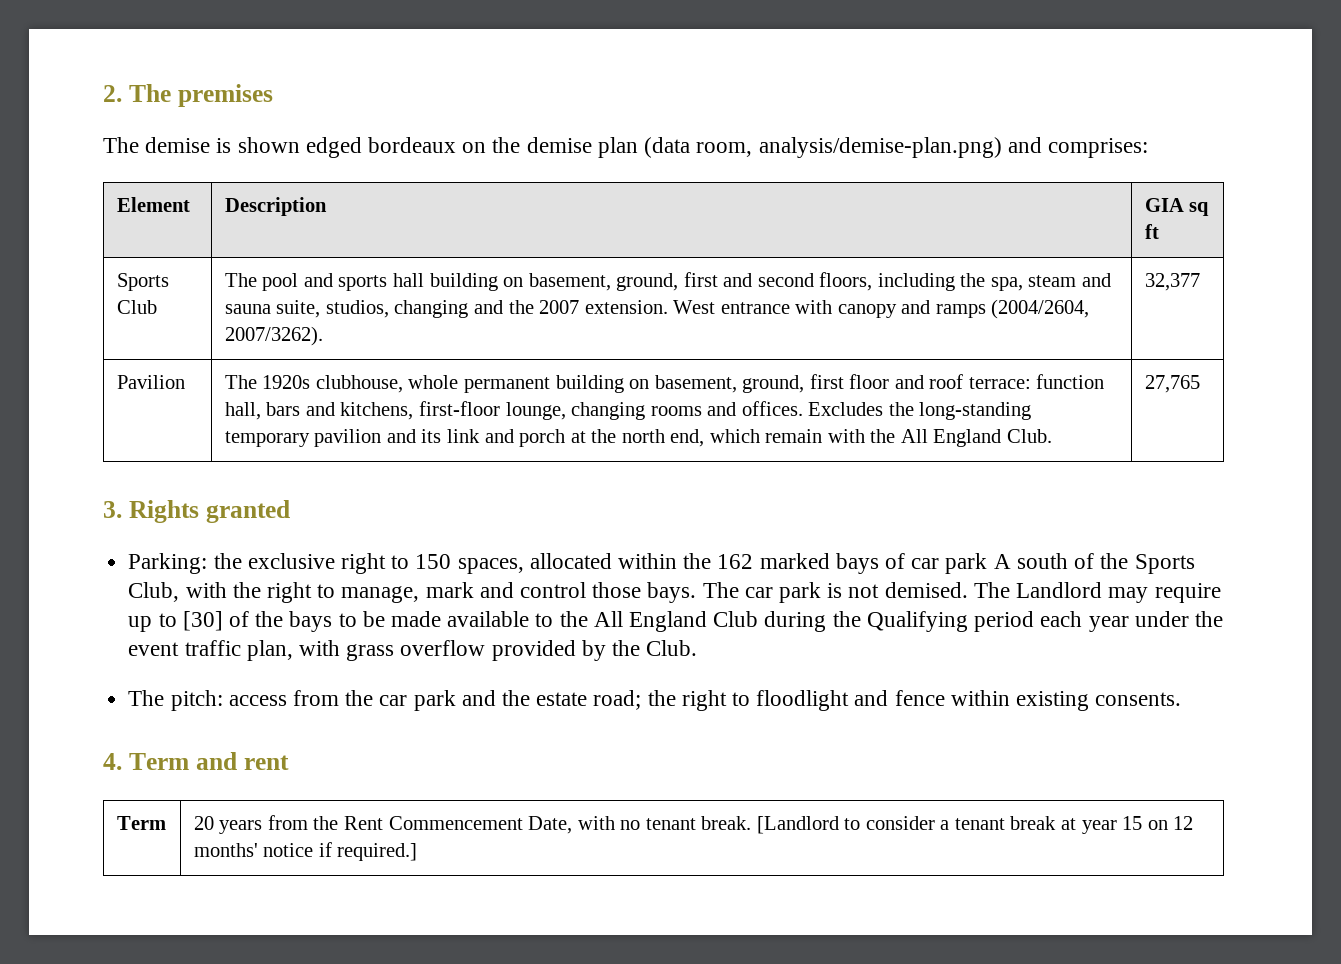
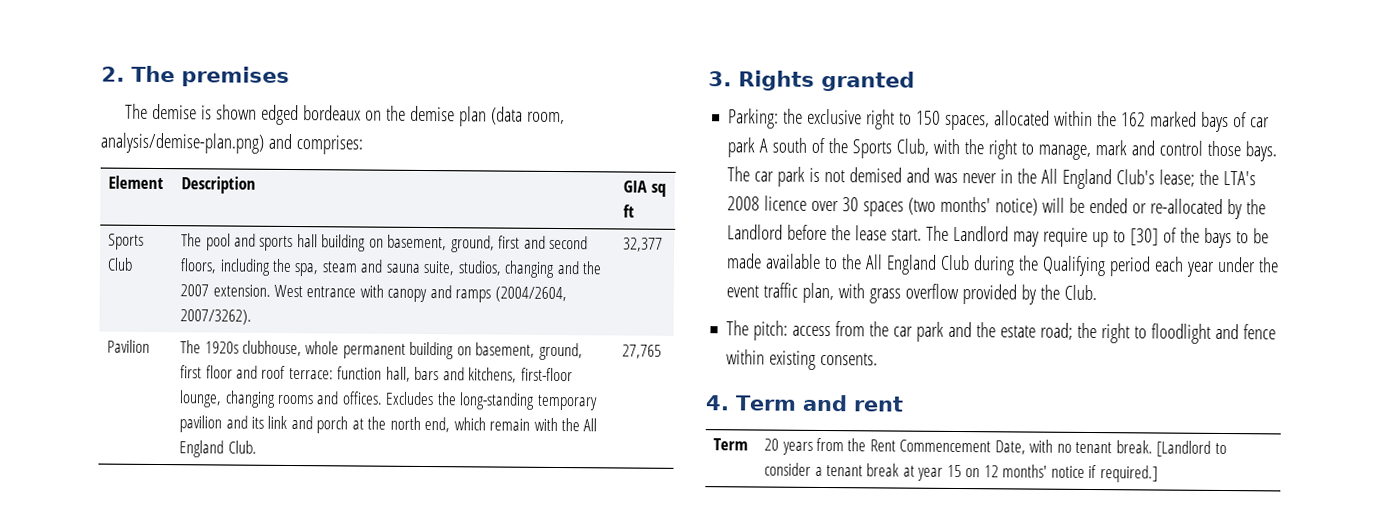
- The car park is not demised.
+ The car park is not demised and was never in the All England Club's lease; the LTA's 2008 licence over 30 spaces (two months' notice) will be ended or re-allocated by the Landlord before the lease start.

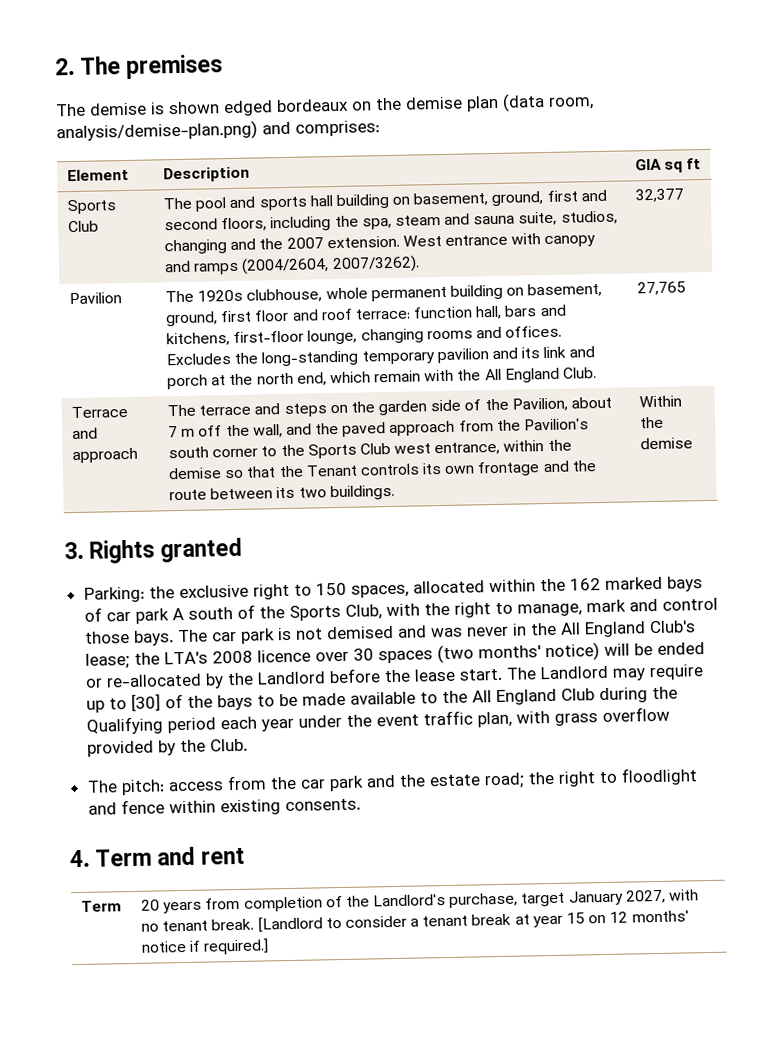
+ Terrace and approach | The terrace and steps on the garden side of the Pavilion, about 7 m off the wall, and the paved approach from the Pavilion's south corner to the Sports Club west entrance, within the demise so that the Tenant controls its own frontage and the route between its two buildings. | Within the demise
- Term | 20 years from the Rent Commencement Date, with no tenant break. [Landlord to consider a tenant break at year 15 on 12 months' notice if required.]
+ Term | 20 years from completion of the Landlord's purchase, target January 2027, with no tenant break. [Landlord to consider a tenant break at year 15 on 12 months' notice if required.]

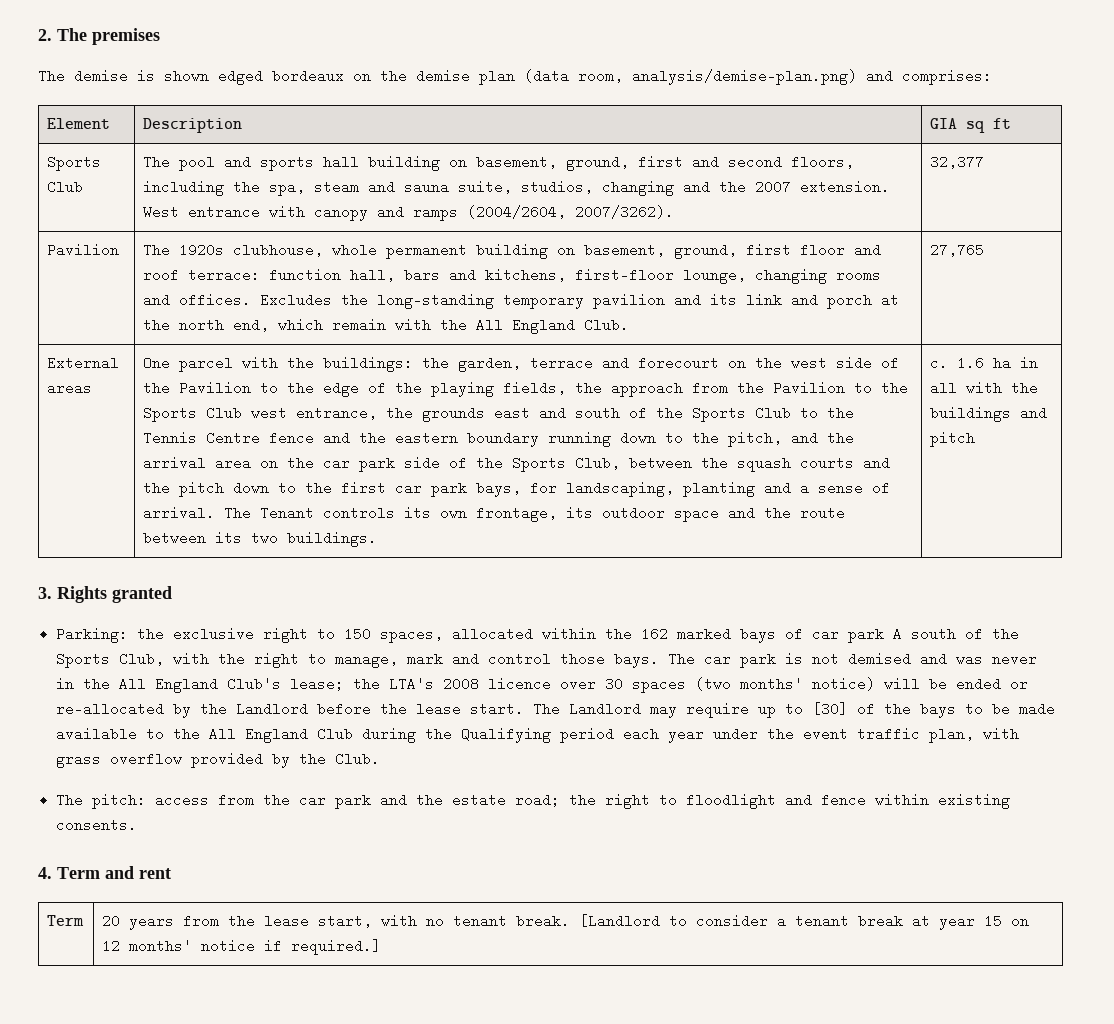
- Terrace and approach | The terrace and steps on the garden side of the Pavilion, about 7 m off the wall, and the paved approach from the Pavilion's south corner to the Sports Club west entrance, within the demise so that the Tenant controls its own frontage and the route between its two buildings.
+ External areas | One parcel with the buildings: the garden, terrace and forecourt on the west side of the Pavilion to the edge of the playing fields, the approach from the Pavilion to the Sports Club west entrance, the grounds east and south of the Sports Club to the Tennis Centre fence and the eastern boundary running down to the pitch, and the arrival area on the car park side of the Sports Club, between the squash courts and the pitch down to the first car park bays, for landscaping, planting and a sense of arrival. The Tenant controls its own frontage, its outdoor space and the route between its two buildings.
- Within the demise
+ c. 1.6 ha in all with the buildings and pitch
- Term | 20 years from completion of the Landlord's purchase, target January 2027, with no tenant break. [Landlord to consider a tenant break at year 15 on 12 months' notice if required.]
+ Term | 20 years from the lease start, with no tenant break. [Landlord to consider a tenant break at year 15 on 12 months' notice if required.]

